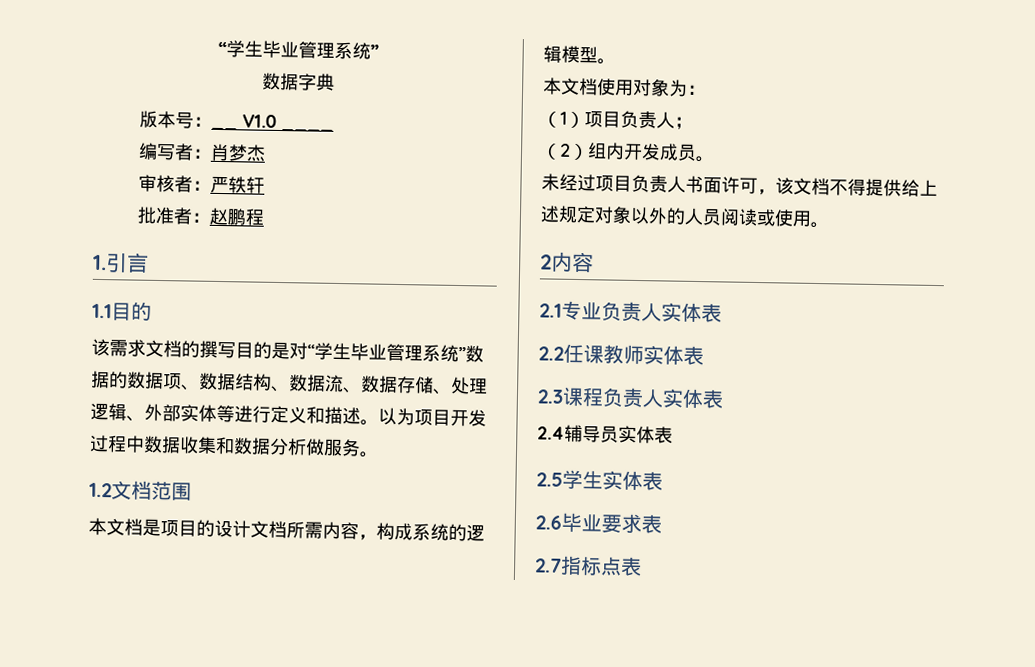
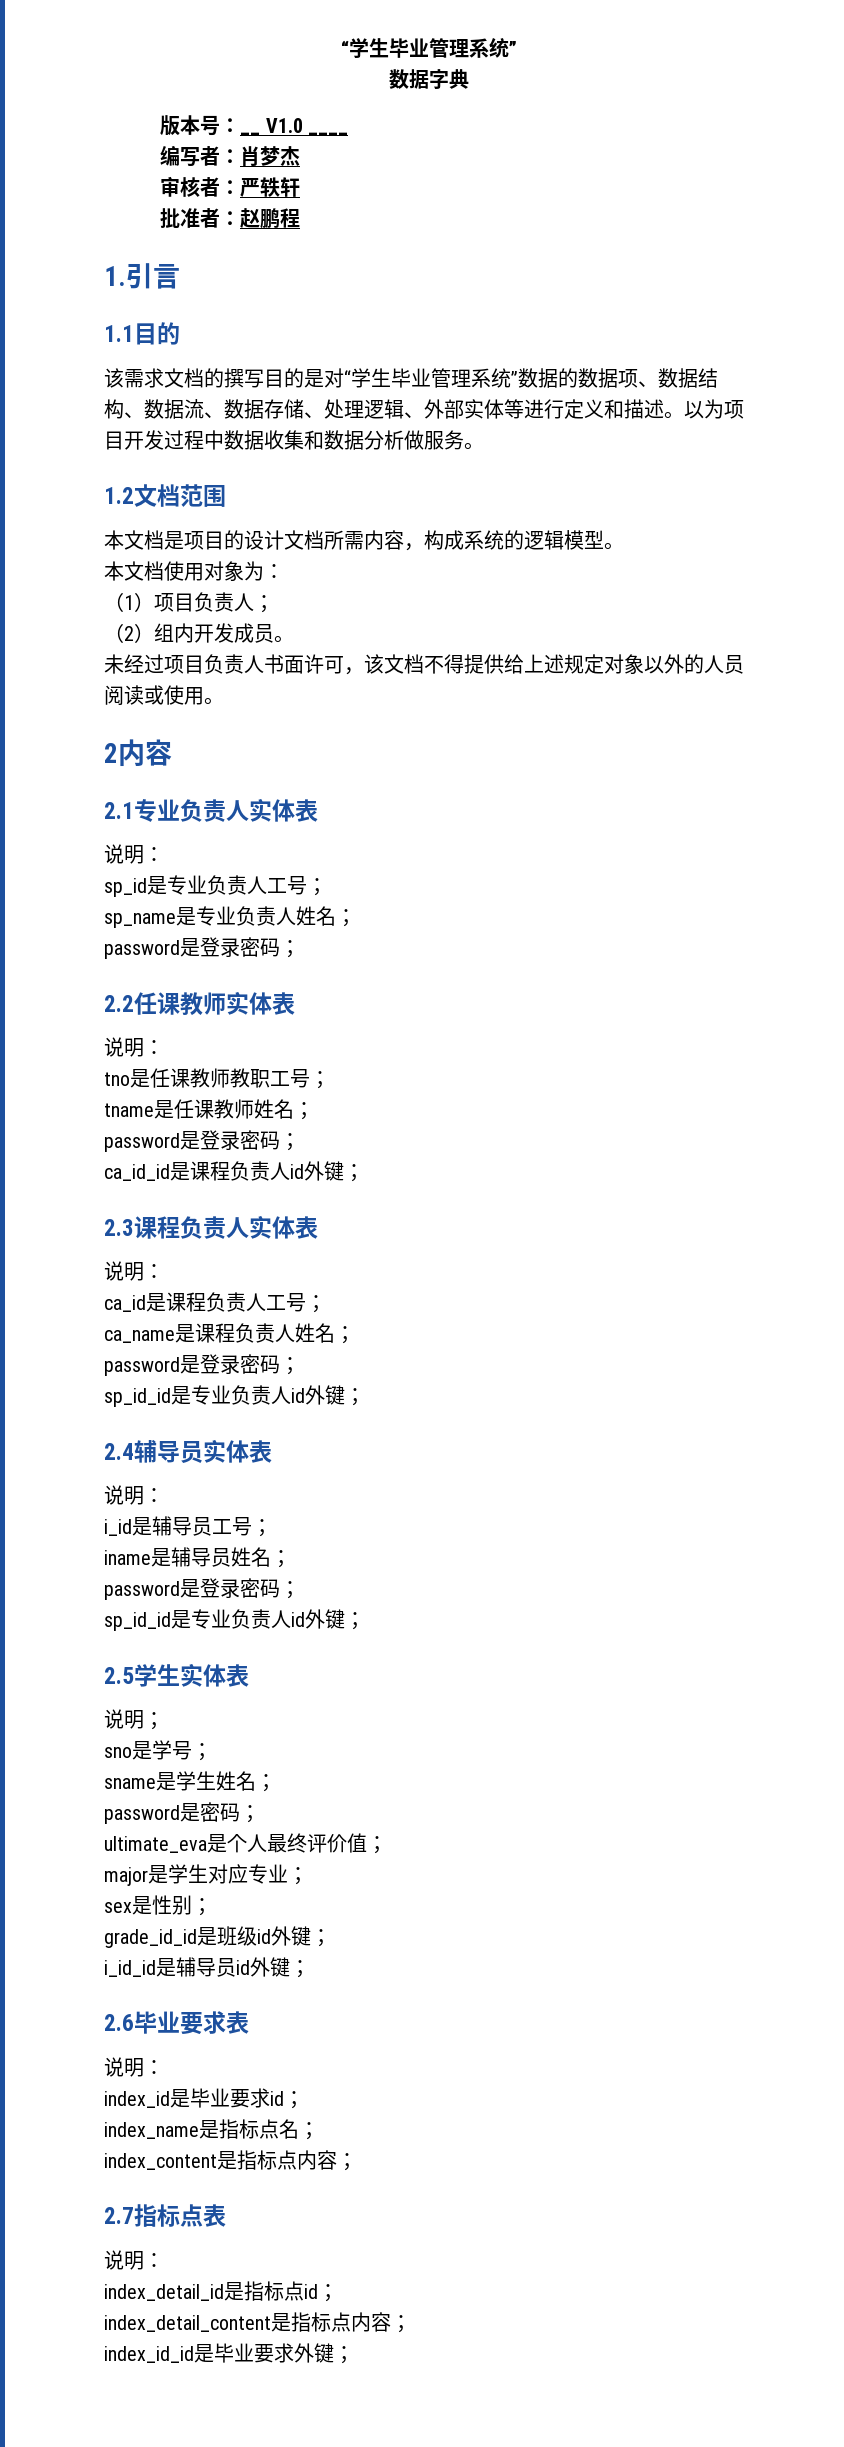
  2.1专业负责人实体表
+ 说明：
+ sp_id是专业负责人工号；
+ sp_name是专业负责人姓名；
+ password是登录密码；
  2.2任课教师实体表
+ 说明：
+ tno是任课教师教职工号；
+ tname是任课教师姓名；
+ password是登录密码；
+ ca_id_id是课程负责人id外键；
  2.3课程负责人实体表
+ 说明：
+ ca_id是课程负责人工号；
+ ca_name是课程负责人姓名；
+ password是登录密码；
+ sp_id_id是专业负责人id外键；
  2.4辅导员实体表
+ 说明：
+ i_id是辅导员工号；
+ iname是辅导员姓名；
+ password是登录密码；
+ sp_id_id是专业负责人id外键；
  2.5学生实体表
+ 说明；
+ sno是学号；
+ sname是学生姓名；
+ password是密码；
+ ultimate_eva是个人最终评价值；
+ major是学生对应专业；
+ sex是性别；
+ grade_id_id是班级id外键；
+ i_id_id是辅导员id外键；
  2.6毕业要求表
+ 说明：
+ index_id是毕业要求id；
+ index_name是指标点名；
+ index_content是指标点内容；
  2.7指标点表
+ 说明：
+ index_detail_id是指标点id；
+ index_detail_content是指标点内容；
+ index_id_id是毕业要求外键；

